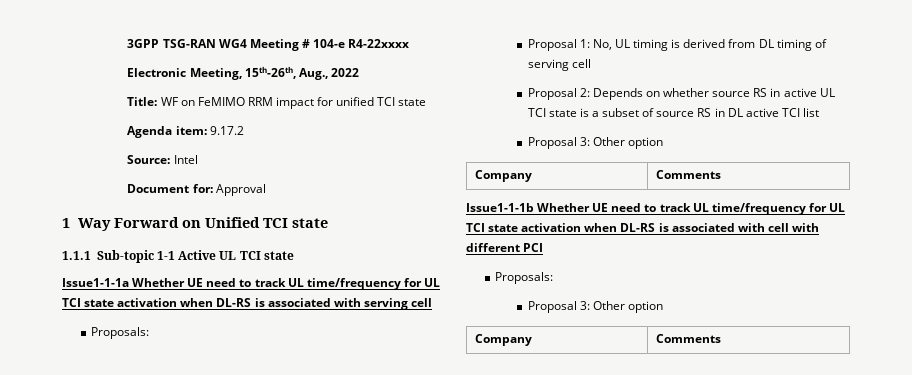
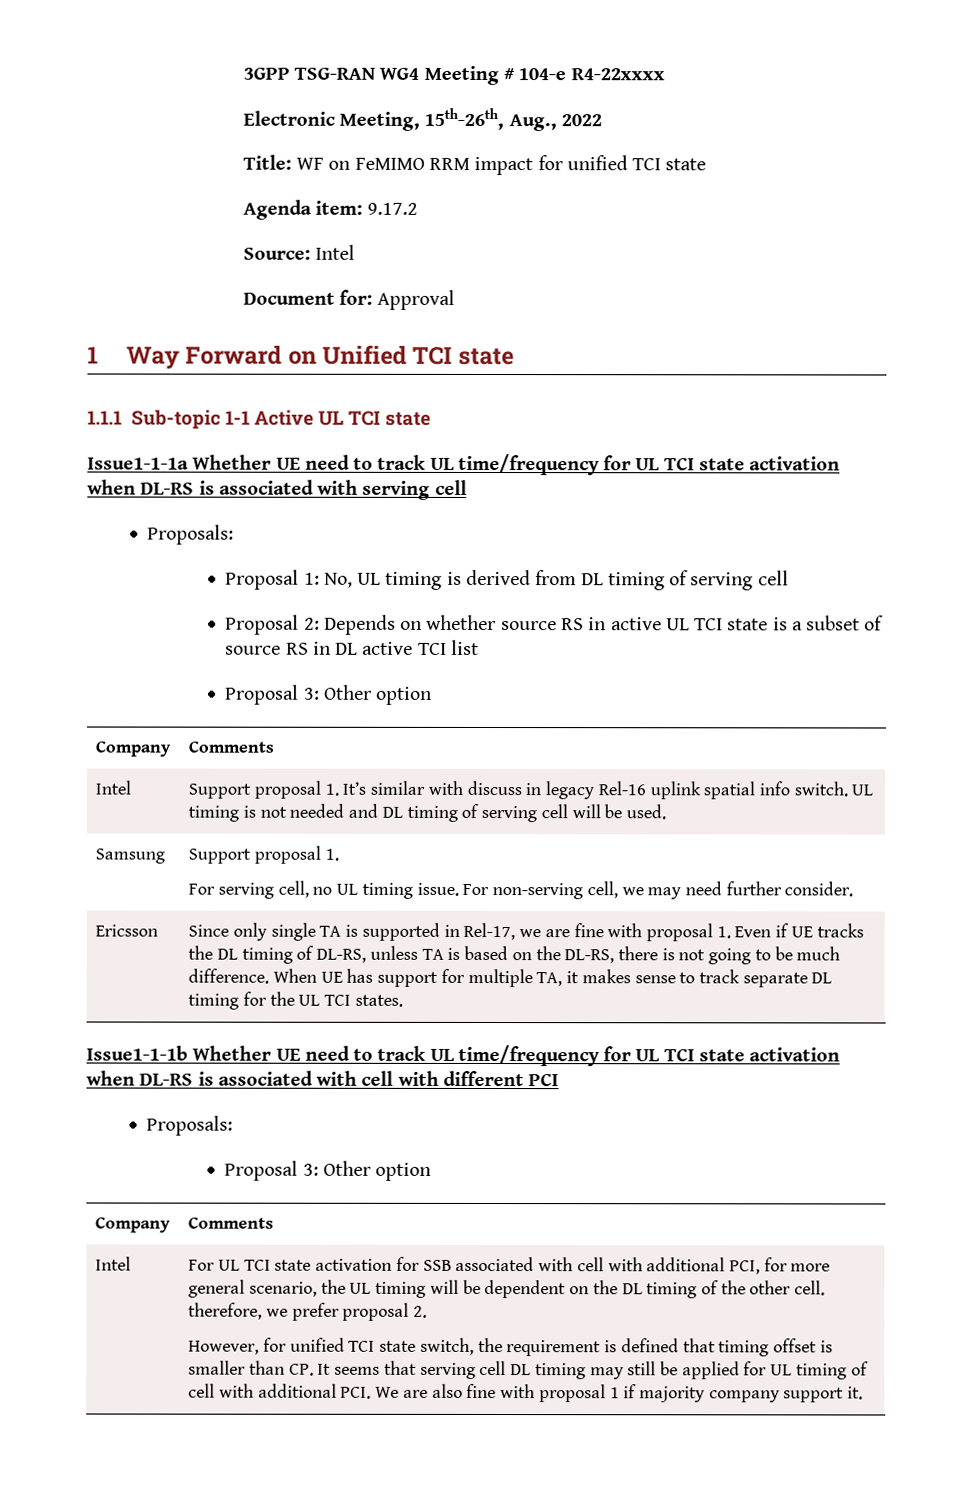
+ Intel | Support proposal 1. It’s similar with discuss in legacy Rel-16 uplink spatial info switch. UL timing is not needed and DL timing of serving cell will be used.
+ Samsung | Support proposal 1.
+ For serving cell, no UL timing issue. For non-serving cell, we may need further consider.
+ Ericsson | Since only single TA is supported in Rel-17, we are fine with proposal 1. Even if UE tracks the DL timing of DL-RS, unless TA is based on the DL-RS, there is not going to be much difference. When UE has support for multiple TA, it makes sense to track separate DL timing for the UL TCI states.
+ Intel | For UL TCI state activation for SSB associated with cell with additional PCI, for more general scenario, the UL timing will be dependent on the DL timing of the other cell. therefore, we prefer proposal 2.
+ However, for unified TCI state switch, the requirement is defined that timing offset is smaller than CP. It seems that serving cell DL timing may still be applied for UL timing of cell with additional PCI. We are also fine with proposal 1 if majority company support it.

